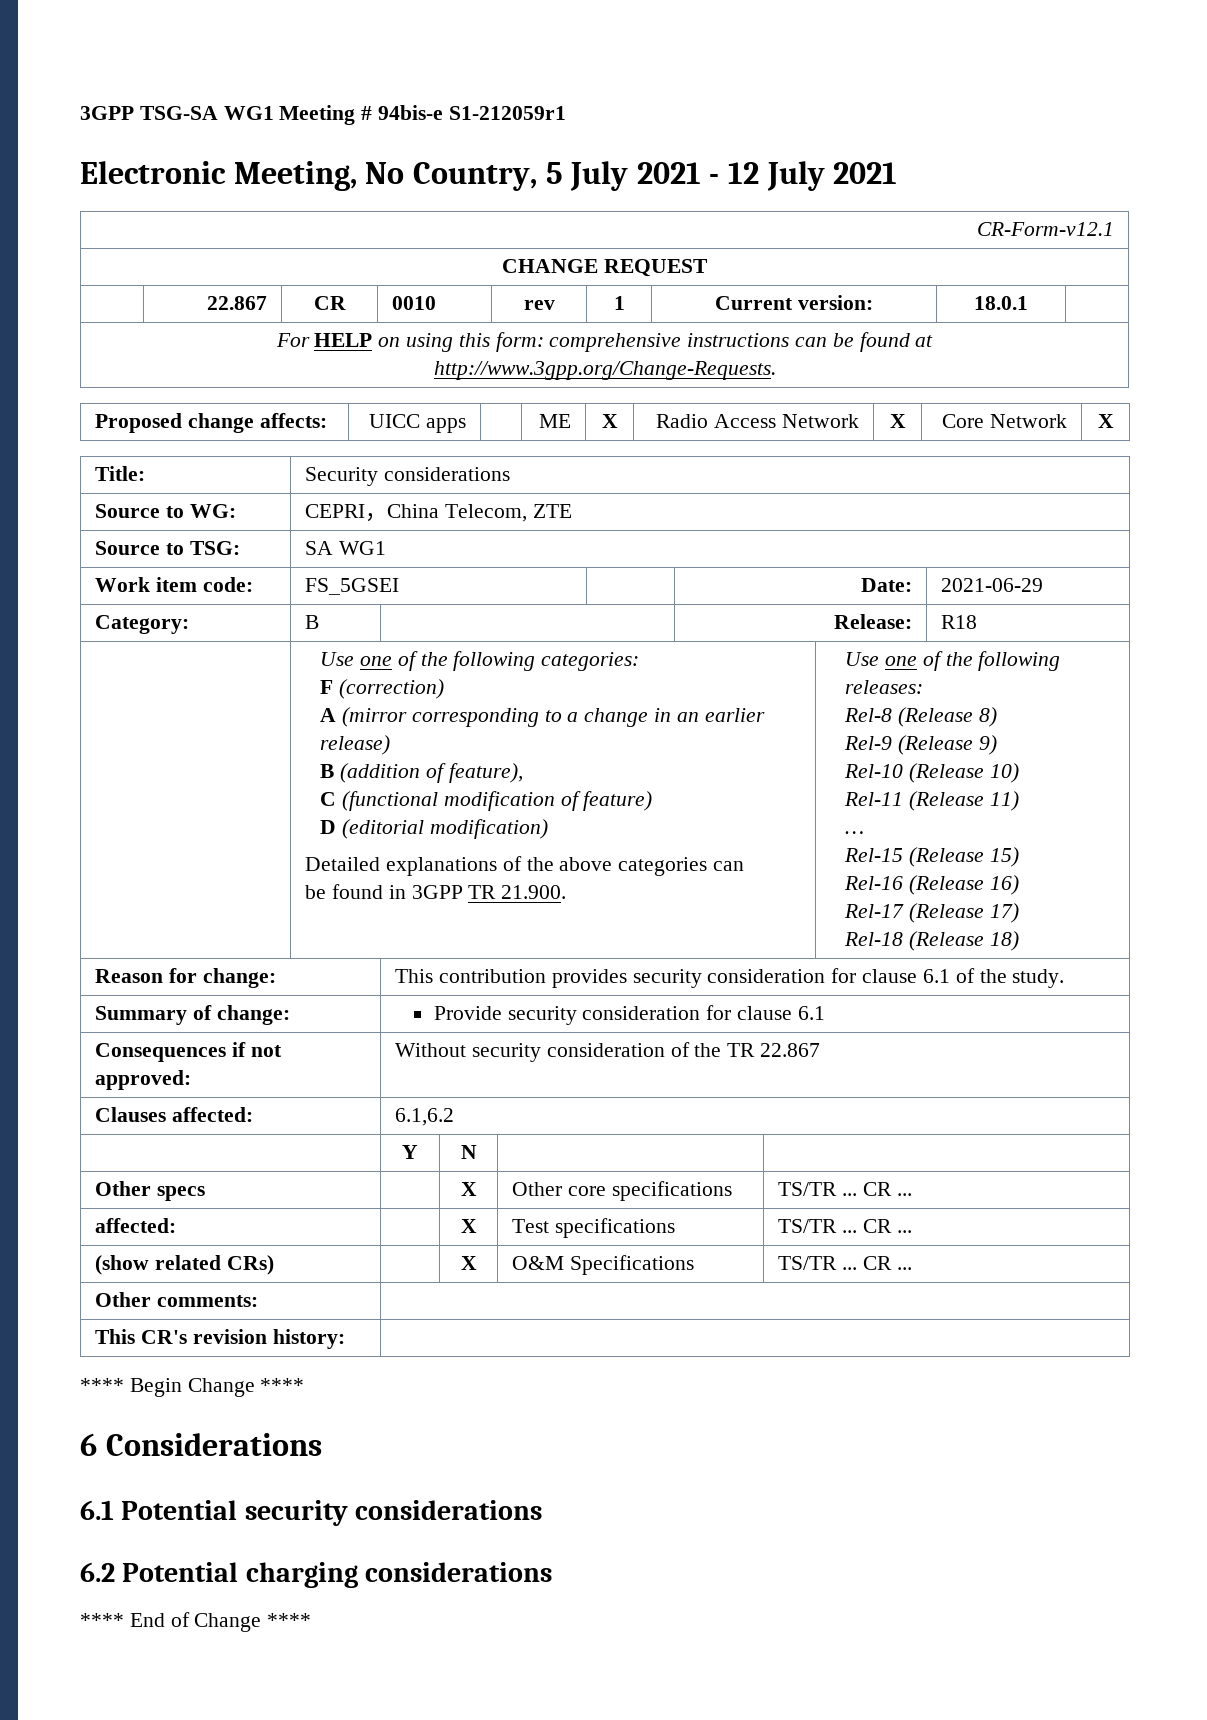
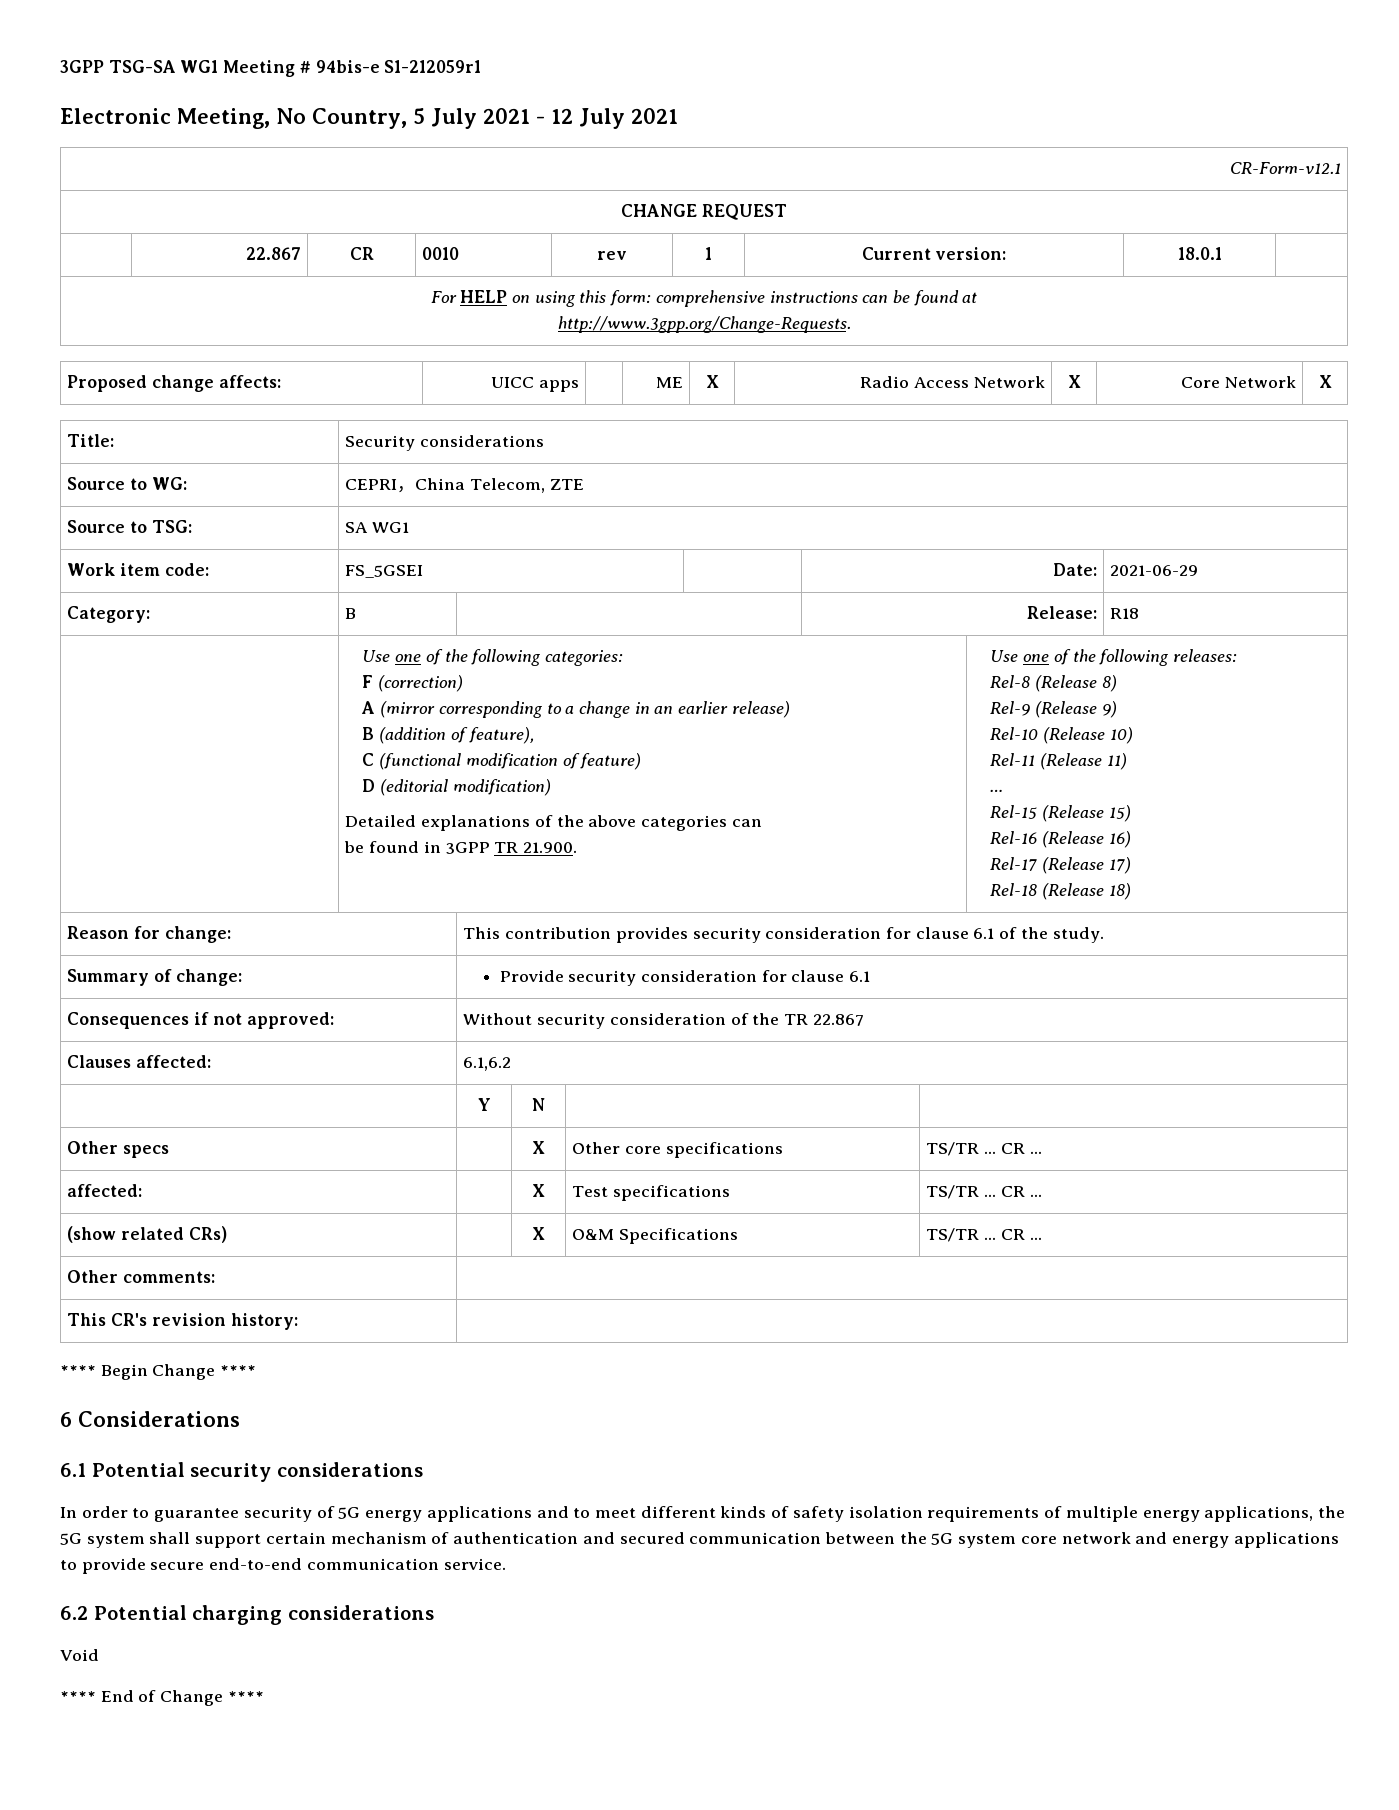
+ In order to guarantee security of 5G energy applications and to meet different kinds of safety isolation requirements of multiple energy applications, the 5G system shall support certain mechanism of authentication and secured communication between the 5G system core network and energy applications to provide secure end-to-end communication service.
+ Void

